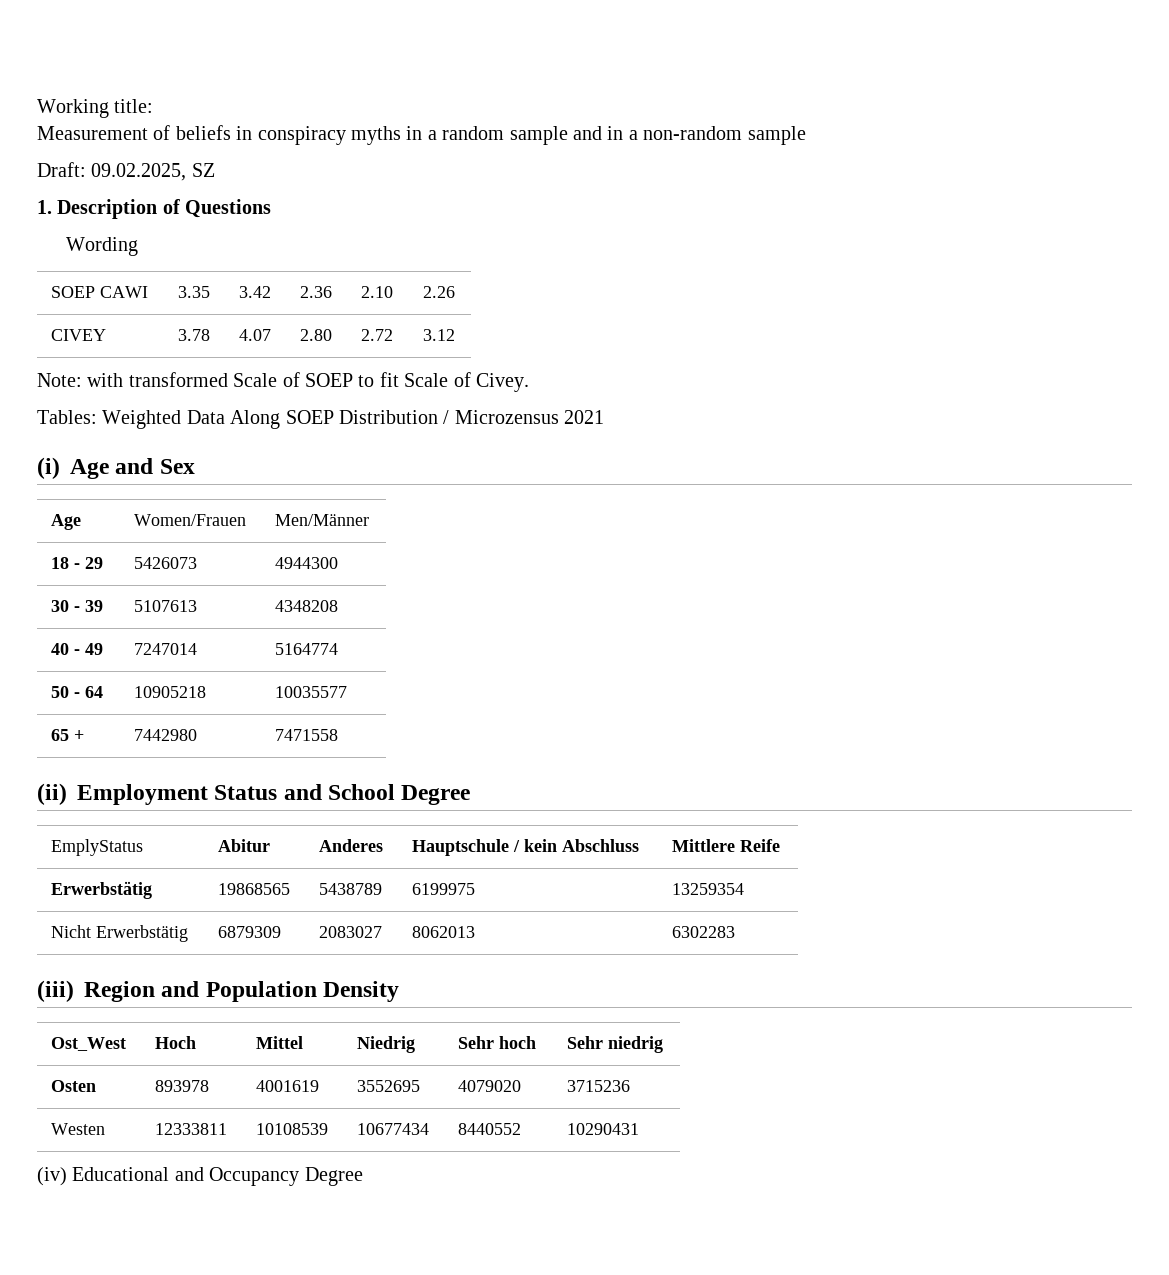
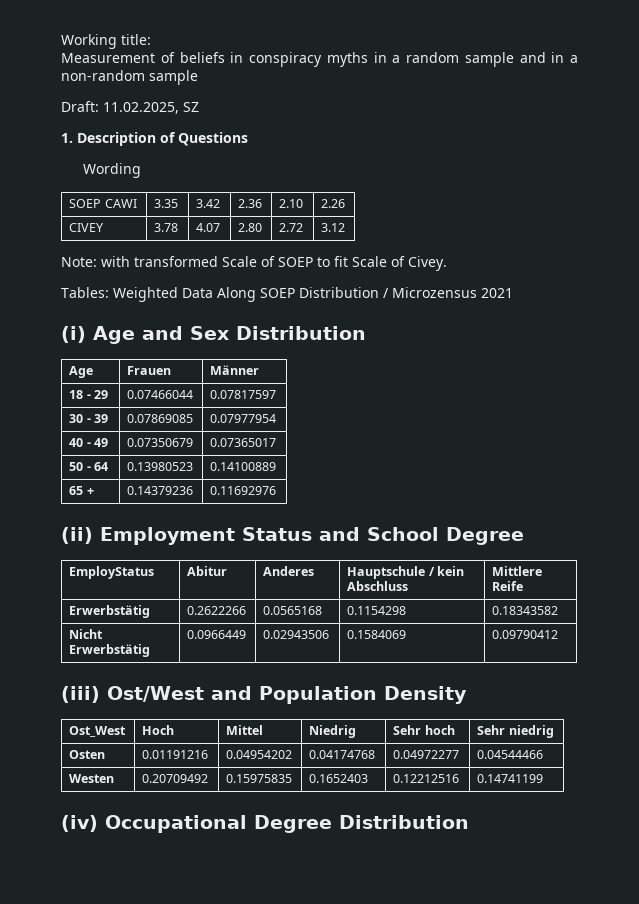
- Draft: 09.02.2025, SZ
+ Draft: 11.02.2025, SZ
- (i) Age and Sex
+ (i) Age and Sex Distribution
- Age | Women/Frauen | Men/Männer
+ Age | Frauen | Männer
- 18 - 29 | 5426073 | 4944300
+ 18 - 29 | 0.07466044 | 0.07817597
- 30 - 39 | 5107613 | 4348208
+ 30 - 39 | 0.07869085 | 0.07977954
- 40 - 49 | 7247014 | 5164774
+ 40 - 49 | 0.07350679 | 0.07365017
- 50 - 64 | 10905218 | 10035577
+ 50 - 64 | 0.13980523 | 0.14100889
- 65 + | 7442980 | 7471558
+ 65 + | 0.14379236 | 0.11692976
- EmplyStatus | Abitur | Anderes | Hauptschule / kein Abschluss | Mittlere Reife
+ EmployStatus | Abitur | Anderes | Hauptschule / kein Abschluss | Mittlere Reife
- Erwerbstätig | 19868565 | 5438789 | 6199975 | 13259354
- Nicht Erwerbstätig | 6879309 | 2083027 | 8062013 | 6302283
+ Erwerbstätig | 0.2622266 | 0.0565168 | 0.1154298 | 0.18343582
+ Nicht Erwerbstätig | 0.0966449 | 0.02943506 | 0.1584069 | 0.09790412
- (iii) Region and Population Density
+ (iii) Ost/West and Population Density
- Osten | 893978 | 4001619 | 3552695 | 4079020 | 3715236
- Westen | 12333811 | 10108539 | 10677434 | 8440552 | 10290431
- (iv) Educational and Occupancy Degree
+ Osten | 0.01191216 | 0.04954202 | 0.04174768 | 0.04972277 | 0.04544466
+ Westen | 0.20709492 | 0.15975835 | 0.1652403 | 0.12212516 | 0.14741199
+ (iv) Occupational Degree Distribution

